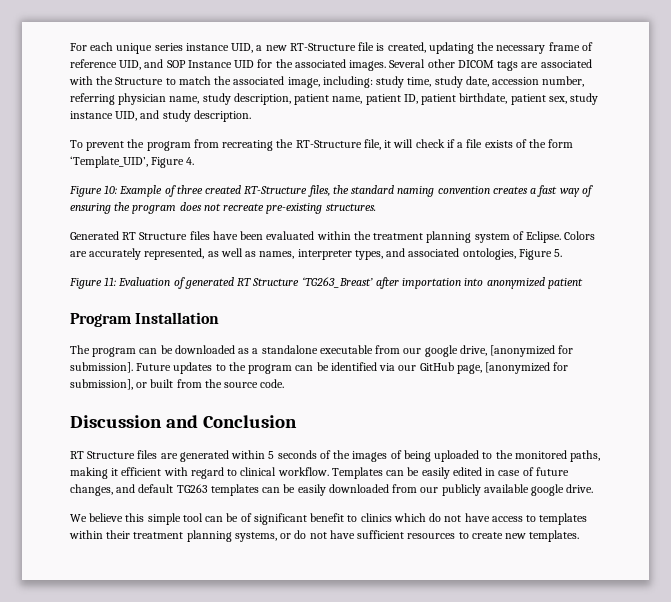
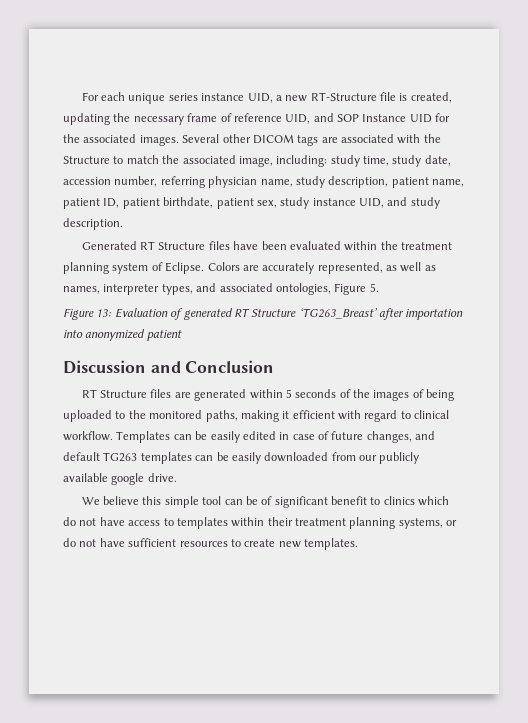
- To prevent the program from recreating the RT-Structure file, it will check if a file exists of the form ‘Template_UID’, Figure 4.
- Figure 10: Example of three created RT-Structure files, the standard naming convention creates a fast way of ensuring the program does not recreate pre-existing structures.
- Figure 11: Evaluation of generated RT Structure ‘TG263_Breast’ after importation into anonymized patient
+ Figure 13: Evaluation of generated RT Structure ‘TG263_Breast’ after importation into anonymized patient
- Program Installation
- The program can be downloaded as a standalone executable from our google drive, [anonymized for submission]. Future updates to the program can be identified via our GitHub page, [anonymized for submission], or built from the source code.

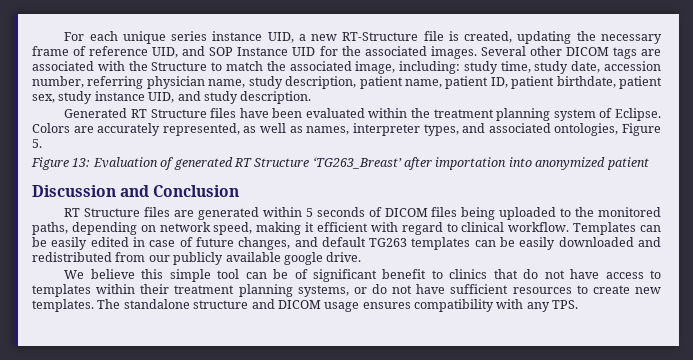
- RT Structure files are generated within 5 seconds of the images of being uploaded to the monitored paths, making it efficient with regard to clinical workflow.
+ RT Structure files are generated within 5 seconds of DICOM files being uploaded to the monitored paths, depending on network speed, making it efficient with regard to clinical workflow.
- Templates can be easily edited in case of future changes, and default TG263 templates can be easily downloaded from our publicly available google drive.
+ Templates can be easily edited in case of future changes, and default TG263 templates can be easily downloaded and redistributed from our publicly available google drive.
- We believe this simple tool can be of significant benefit to clinics which do not have access to templates within their treatment planning systems, or do not have sufficient resources to create new templates.
+ We believe this simple tool can be of significant benefit to clinics that do not have access to templates within their treatment planning systems, or do not have sufficient resources to create new templates.
+ The standalone structure and DICOM usage ensures compatibility with any TPS.

